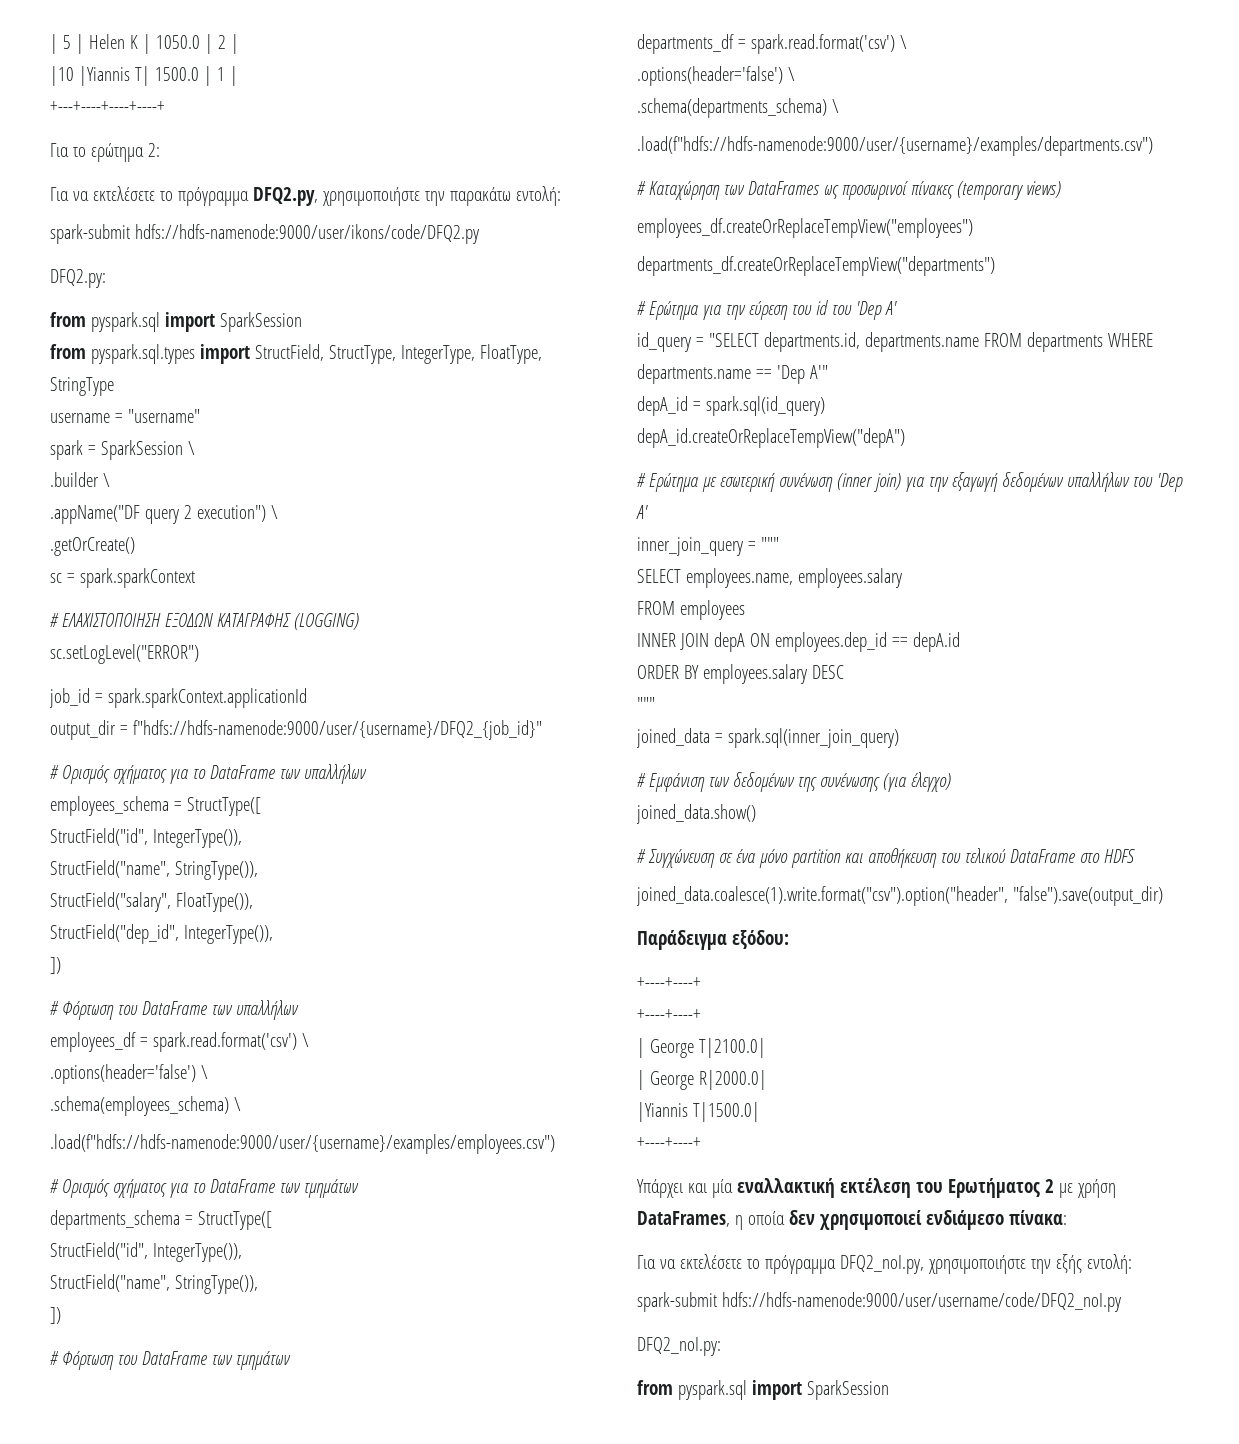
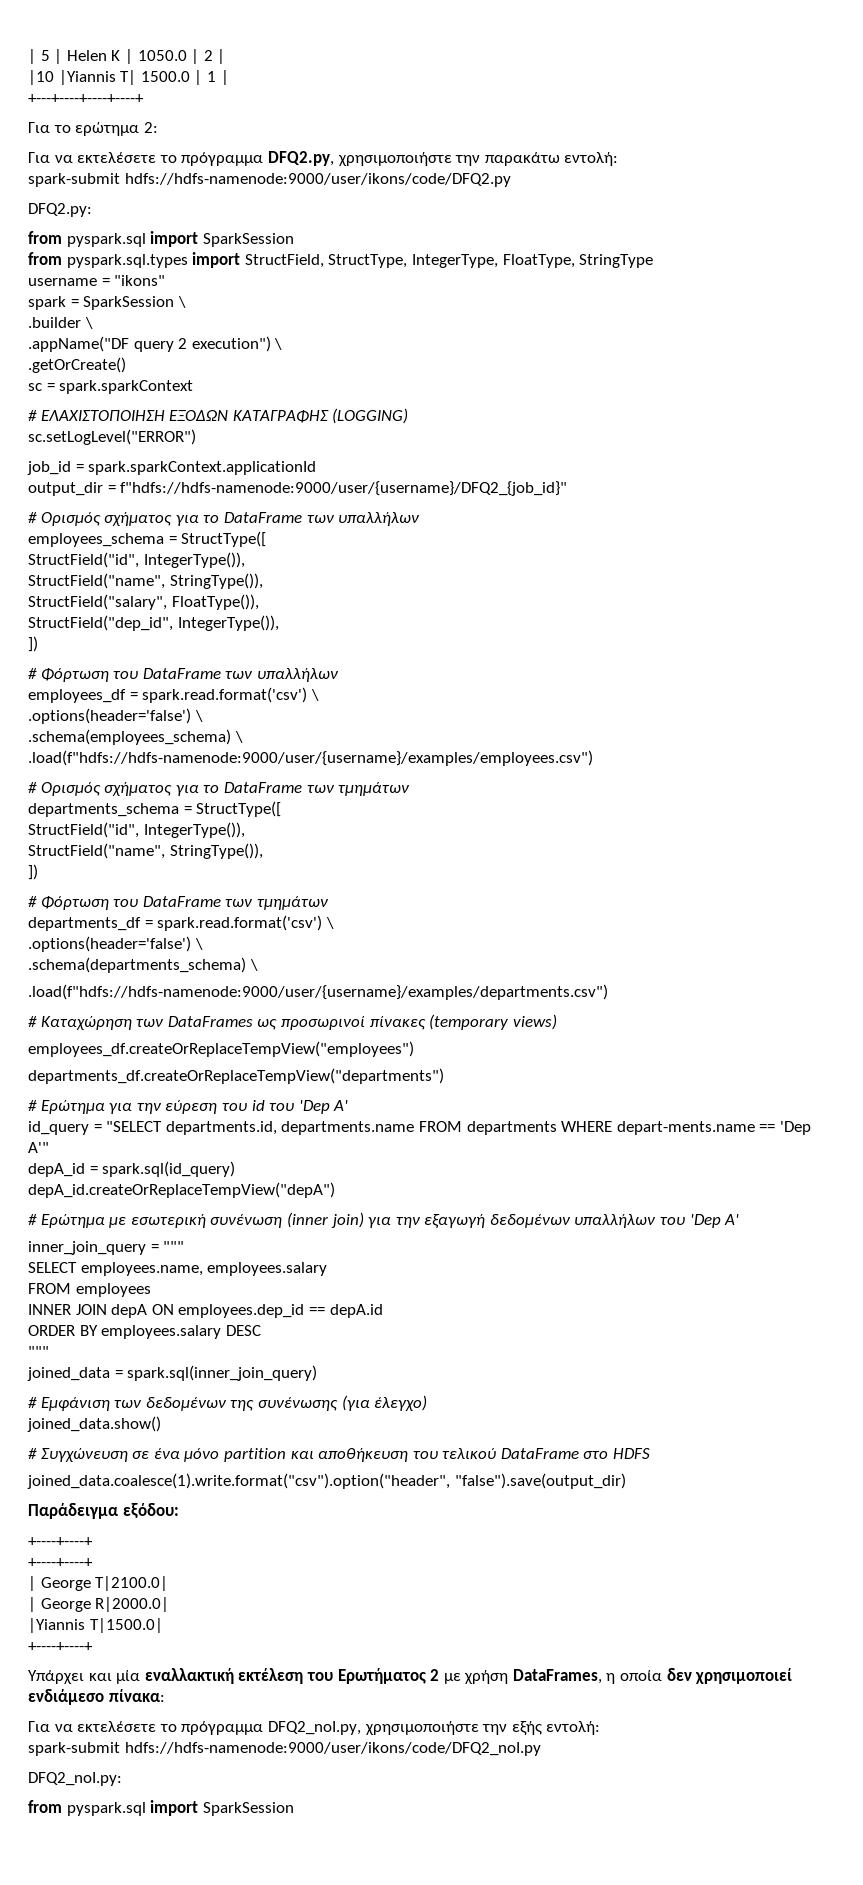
- username = "username"
+ username = "ikons"
- id_query = "SELECT departments.id, departments.name FROM departments WHERE departments.name == 'Dep A'"
+ id_query = "SELECT departments.id, departments.name FROM departments WHERE depart-ments.name == 'Dep A'"
- spark-submit hdfs://hdfs-namenode:9000/user/username/code/DFQ2_noI.py
+ spark-submit hdfs://hdfs-namenode:9000/user/ikons/code/DFQ2_noI.py

